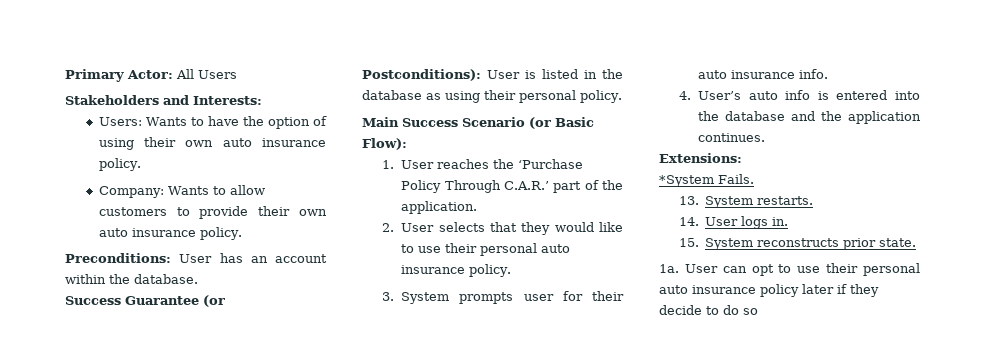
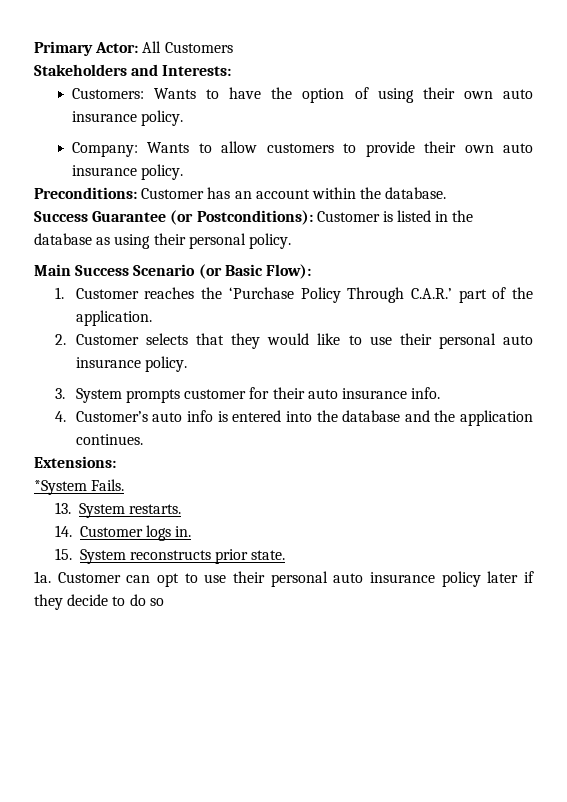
- Primary Actor: All Users
+ Primary Actor: All Customers
- Users: Wants to have the option of using their own auto insurance policy.
+ Customers: Wants to have the option of using their own auto insurance policy.
- Preconditions: User has an account within the database.
+ Preconditions: Customer has an account within the database.
- Success Guarantee (or Postconditions): User is listed in the database as using their personal policy.
+ Success Guarantee (or Postconditions): Customer is listed in the database as using their personal policy.
- 1. User reaches the ‘Purchase Policy Through C.A.R.’ part of the application.
+ 1. Customer reaches the ‘Purchase Policy Through C.A.R.’ part of the application.
- 2. User selects that they would like to use their personal auto insurance policy.
+ 2. Customer selects that they would like to use their personal auto insurance policy.
- 3. System prompts user for their auto insurance info.
+ 3. System prompts customer for their auto insurance info.
- 4. User’s auto info is entered into the database and the application continues.
+ 4. Customer’s auto info is entered into the database and the application continues.
- 14. User logs in.
+ 14. Customer logs in.
- User can opt to use their personal auto insurance policy later if they decide to do so
+ Customer can opt to use their personal auto insurance policy later if they decide to do so

